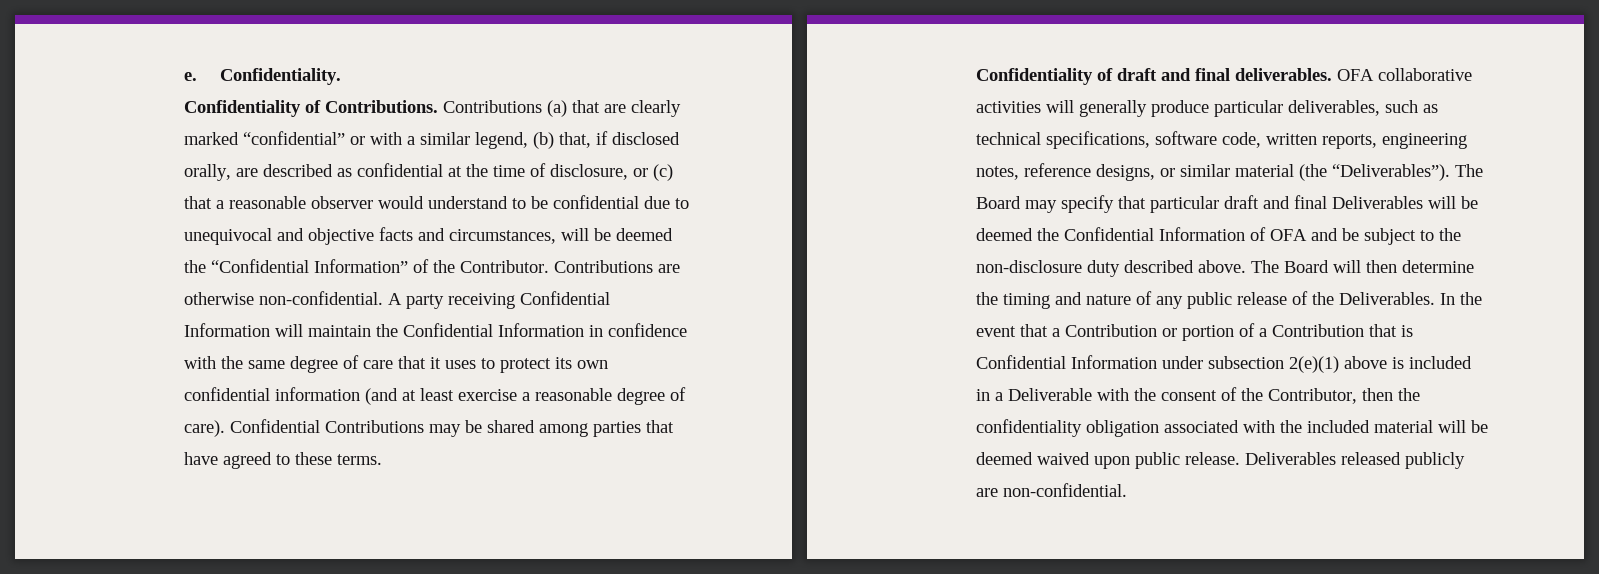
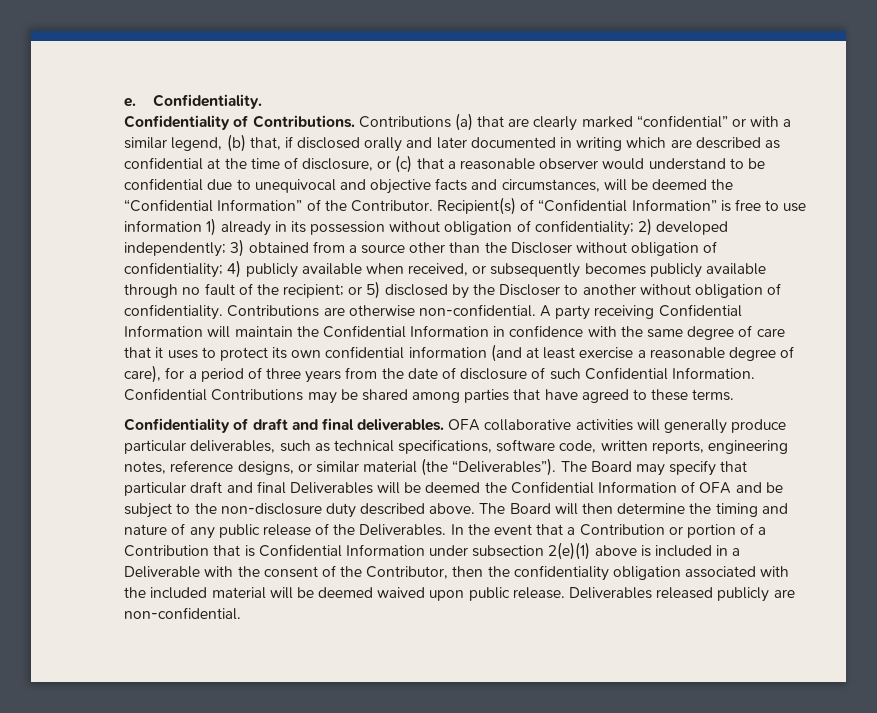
- Contributions (a) that are clearly marked “confidential” or with a similar legend, (b) that, if disclosed orally, are described as confidential at the time of disclosure, or (c) that a reasonable observer would understand to be confidential due to unequivocal and objective facts and circumstances, will be deemed the “Confidential Information” of the Contributor.
+ Contributions (a) that are clearly marked “confidential” or with a similar legend, (b) that, if disclosed orally and later documented in writing which are described as confidential at the time of disclosure, or (c) that a reasonable observer would understand to be confidential due to unequivocal and objective facts and circumstances, will be deemed the “Confidential Information” of the Contributor.
+ Recipient(s) of “Confidential Information” is free to use information 1) already in its possession without obligation of confidentiality; 2) developed independently; 3) obtained from a source other than the Discloser without obligation of confidentiality; 4) publicly available when received, or subsequently becomes publicly available through no fault of the recipient; or 5) disclosed by the Discloser to another without obligation of confidentiality.
- A party receiving Confidential Information will maintain the Confidential Information in confidence with the same degree of care that it uses to protect its own confidential information (and at least exercise a reasonable degree of care).
+ A party receiving Confidential Information will maintain the Confidential Information in confidence with the same degree of care that it uses to protect its own confidential information (and at least exercise a reasonable degree of care), for a period of three years from the date of disclosure of such Confidential Information.

